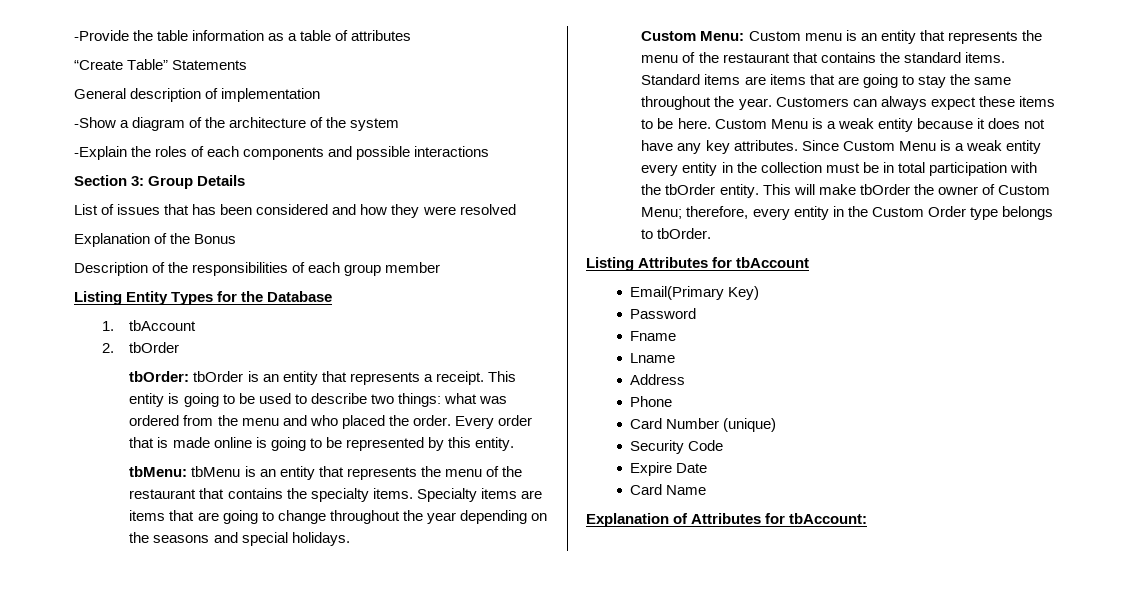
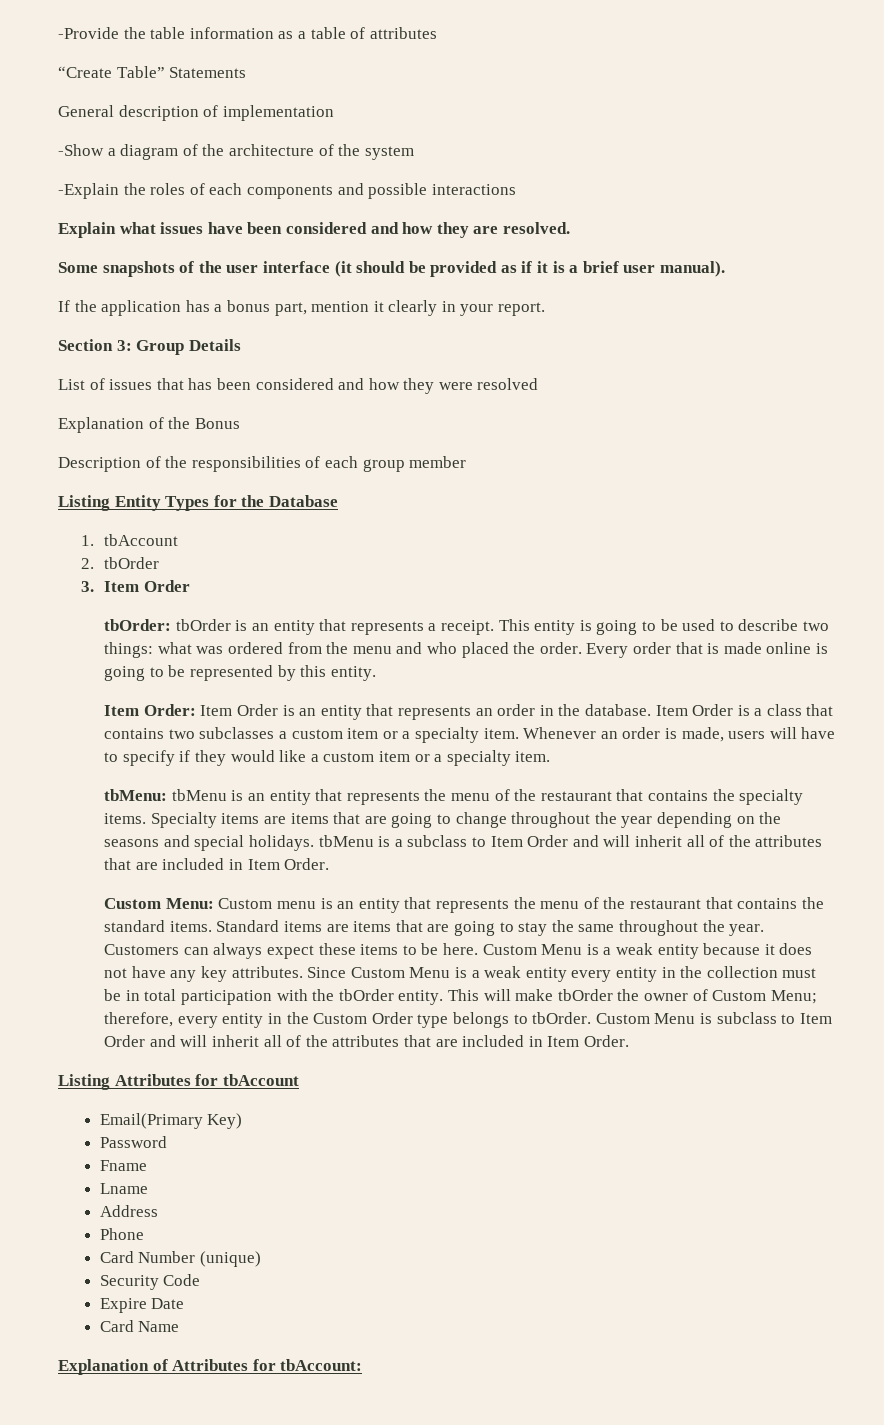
+ Explain what issues have been considered and how they are resolved.
+ Some snapshots of the user interface (it should be provided as if it is a brief user manual).
+ If the application has a bonus part, mention it clearly in your report.
+ 3. Item Order
+ Item Order: Item Order is an entity that represents an order in the database. Item Order is a class that contains two subclasses a custom item or a specialty item. Whenever an order is made, users will have to specify if they would like a custom item or a specialty item.
- Specialty items are items that are going to change throughout the year depending on the seasons and special holidays.
+ Specialty items are items that are going to change throughout the year depending on the seasons and special holidays. tbMenu is a subclass to Item Order and will inherit all of the attributes that are included in Item Order.
+ Custom Menu is subclass to Item Order and will inherit all of the attributes that are included in Item Order.

